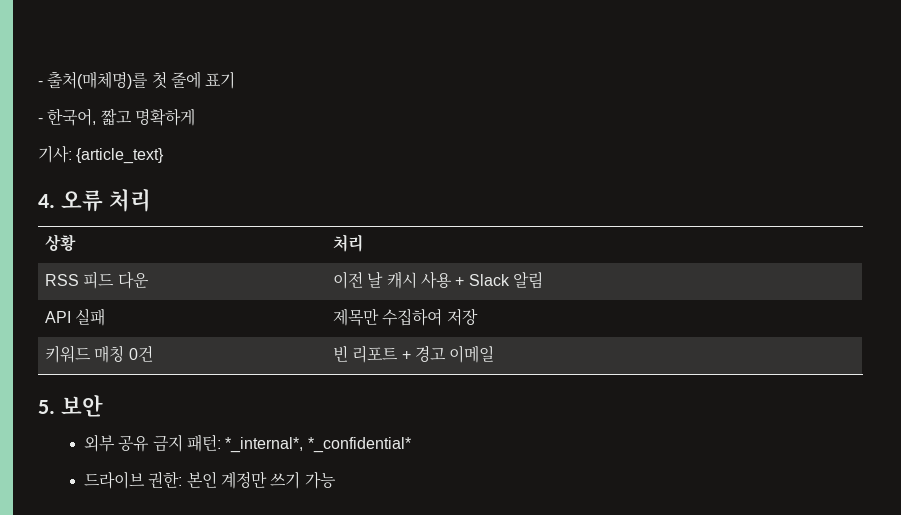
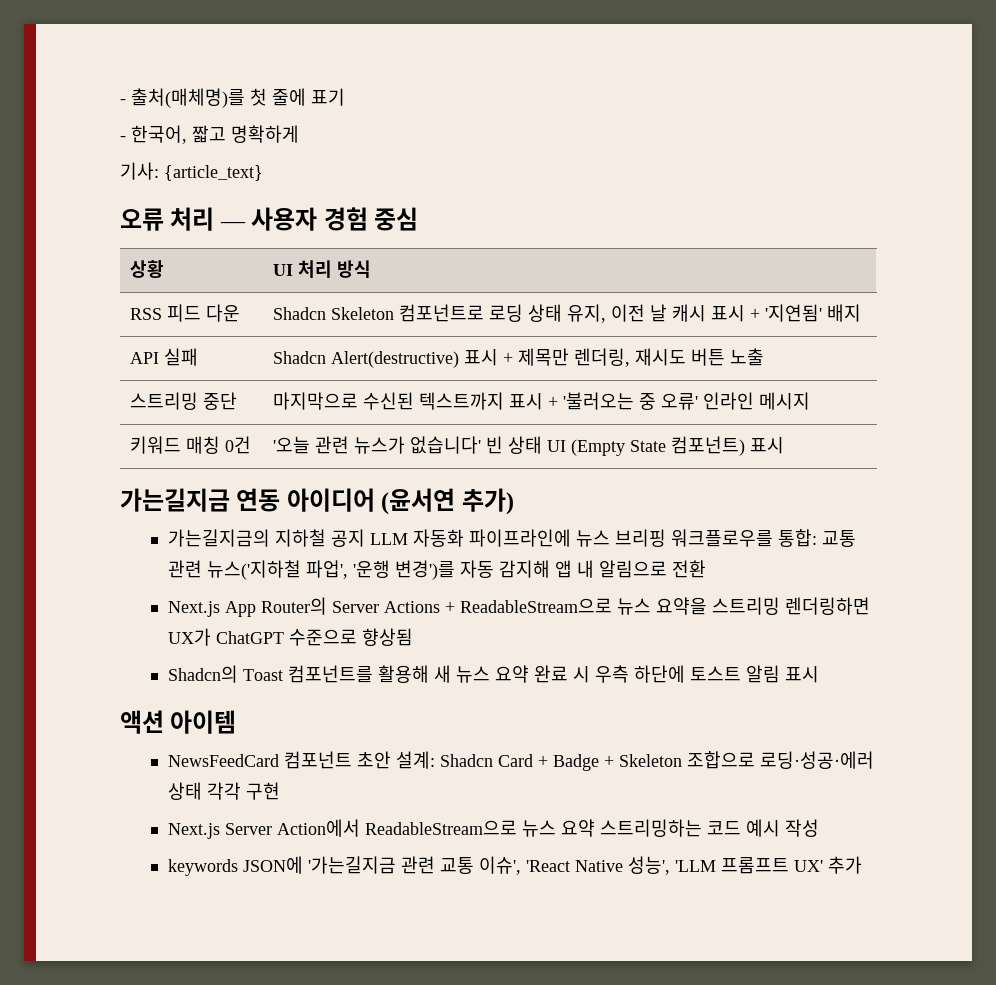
- 4. 오류 처리
+ 오류 처리 — 사용자 경험 중심
- 상황 | 처리
+ 상황 | UI 처리 방식
- RSS 피드 다운 | 이전 날 캐시 사용 + Slack 알림
- API 실패 | 제목만 수집하여 저장
- 키워드 매칭 0건 | 빈 리포트 + 경고 이메일
- 5. 보안
- 외부 공유 금지 패턴: *_internal*, *_confidential*
- 드라이브 권한: 본인 계정만 쓰기 가능
+ RSS 피드 다운 | Shadcn Skeleton 컴포넌트로 로딩 상태 유지, 이전 날 캐시 표시 + '지연됨' 배지
+ API 실패 | Shadcn Alert(destructive) 표시 + 제목만 렌더링, 재시도 버튼 노출
+ 스트리밍 중단 | 마지막으로 수신된 텍스트까지 표시 + '불러오는 중 오류' 인라인 메시지
+ 키워드 매칭 0건 | '오늘 관련 뉴스가 없습니다' 빈 상태 UI (Empty State 컴포넌트) 표시
+ 가는길지금 연동 아이디어 (윤서연 추가)
+ 가는길지금의 지하철 공지 LLM 자동화 파이프라인에 뉴스 브리핑 워크플로우를 통합: 교통 관련 뉴스('지하철 파업', '운행 변경')를 자동 감지해 앱 내 알림으로 전환
+ Next.js App Router의 Server Actions + ReadableStream으로 뉴스 요약을 스트리밍 렌더링하면 UX가 ChatGPT 수준으로 향상됨
+ Shadcn의 Toast 컴포넌트를 활용해 새 뉴스 요약 완료 시 우측 하단에 토스트 알림 표시
+ 액션 아이템
+ NewsFeedCard 컴포넌트 초안 설계: Shadcn Card + Badge + Skeleton 조합으로 로딩·성공·에러 상태 각각 구현
+ Next.js Server Action에서 ReadableStream으로 뉴스 요약 스트리밍하는 코드 예시 작성
+ keywords JSON에 '가는길지금 관련 교통 이슈', 'React Native 성능', 'LLM 프롬프트 UX' 추가

